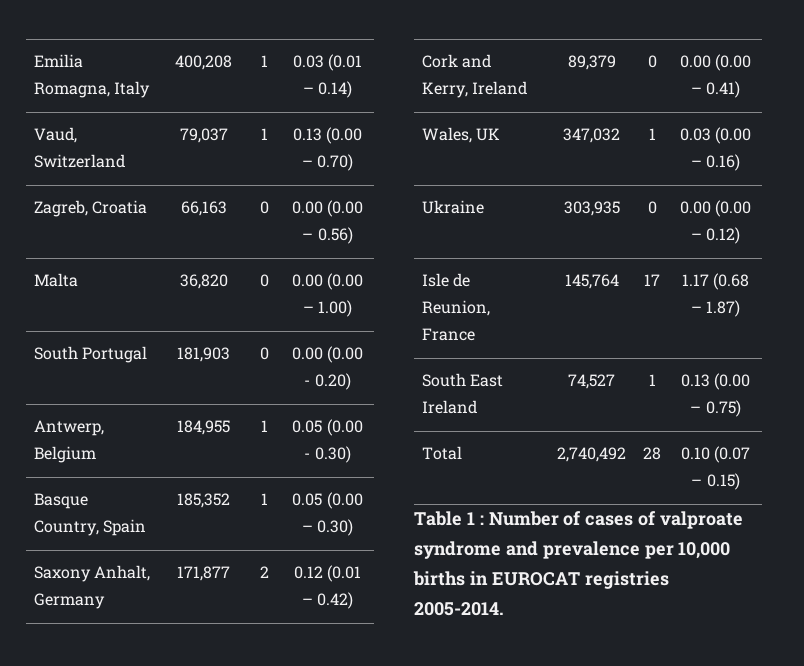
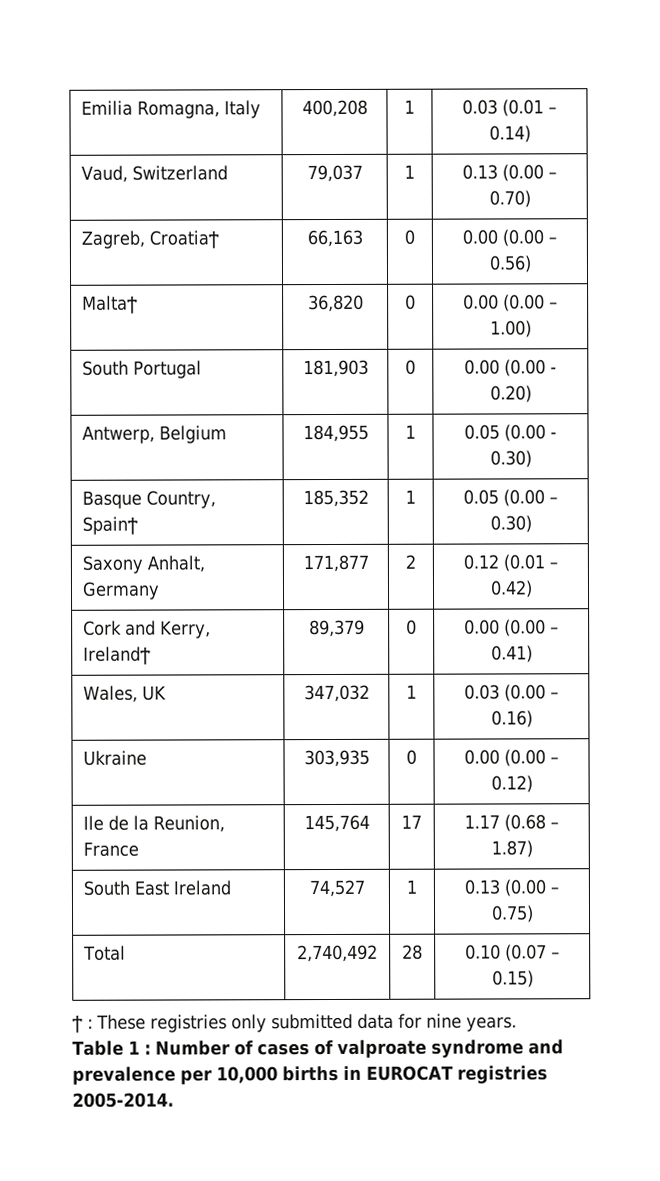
- Zagreb, Croatia | 66,163 | 0 | 0.00 (0.00 – 0.56)
+ Zagreb, CroatiaϮ | 66,163 | 0 | 0.00 (0.00 – 0.56)
- Malta | 36,820 | 0 | 0.00 (0.00 – 1.00)
+ MaltaϮ | 36,820 | 0 | 0.00 (0.00 – 1.00)
- Basque Country, Spain | 185,352 | 1 | 0.05 (0.00 – 0.30)
+ Basque Country, SpainϮ | 185,352 | 1 | 0.05 (0.00 – 0.30)
- Cork and Kerry, Ireland | 89,379 | 0 | 0.00 (0.00 – 0.41)
+ Cork and Kerry, IrelandϮ | 89,379 | 0 | 0.00 (0.00 – 0.41)
- Isle de Reunion, France | 145,764 | 17 | 1.17 (0.68 – 1.87)
+ Ile de la Reunion, France | 145,764 | 17 | 1.17 (0.68 – 1.87)
+ Ϯ : These registries only submitted data for nine years.

